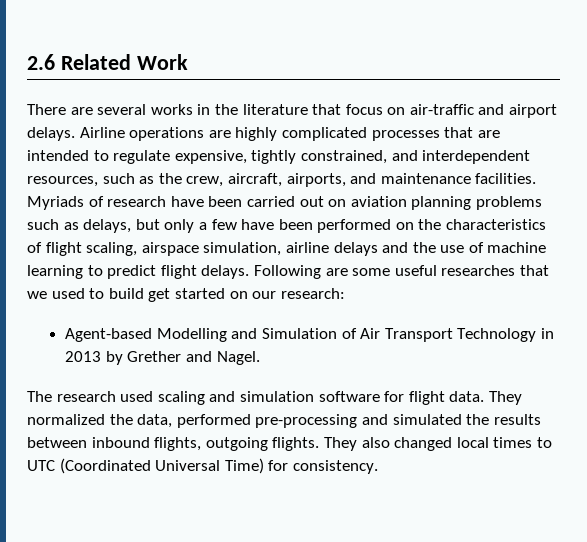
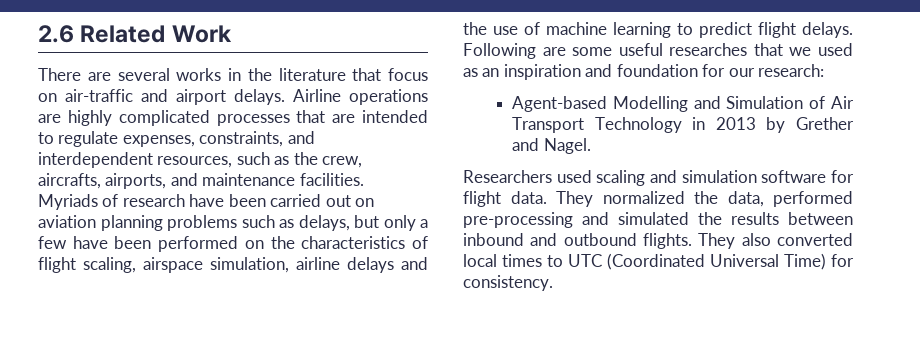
- Airline operations are highly complicated processes that are intended to regulate expensive, tightly constrained, and interdependent resources, such as the crew, aircraft, airports, and maintenance facilities.
+ Airline operations are highly complicated processes that are intended to regulate expenses, constraints, and interdependent resources, such as the crew, aircrafts, airports, and maintenance facilities.
- Following are some useful researches that we used to build get started on our research:
+ Following are some useful researches that we used as an inspiration and foundation for our research:
- The research used scaling and simulation software for flight data.
+ Researchers used scaling and simulation software for flight data.
- They normalized the data, performed pre-processing and simulated the results between inbound flights, outgoing flights.
+ They normalized the data, performed pre-processing and simulated the results between inbound and outbound flights.
- They also changed local times to UTC (Coordinated Universal Time) for consistency.
+ They also converted local times to UTC (Coordinated Universal Time) for consistency.

